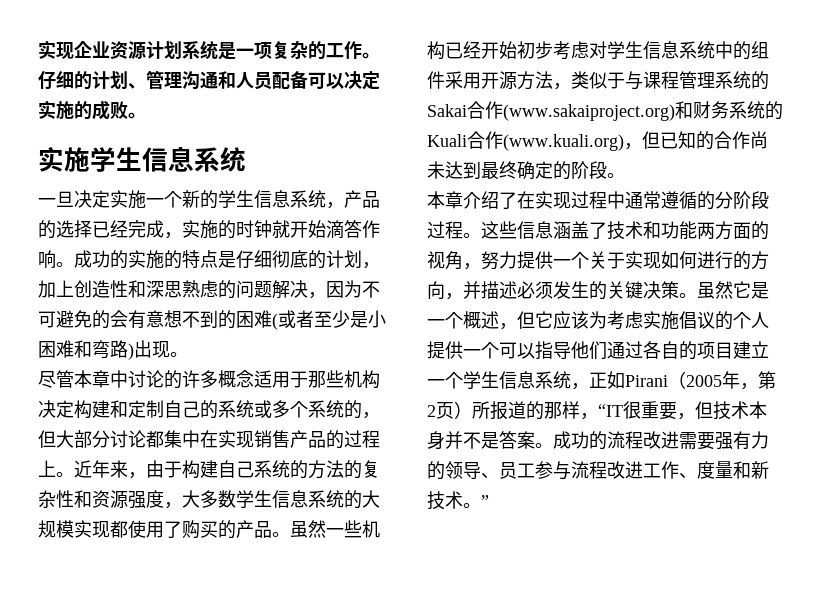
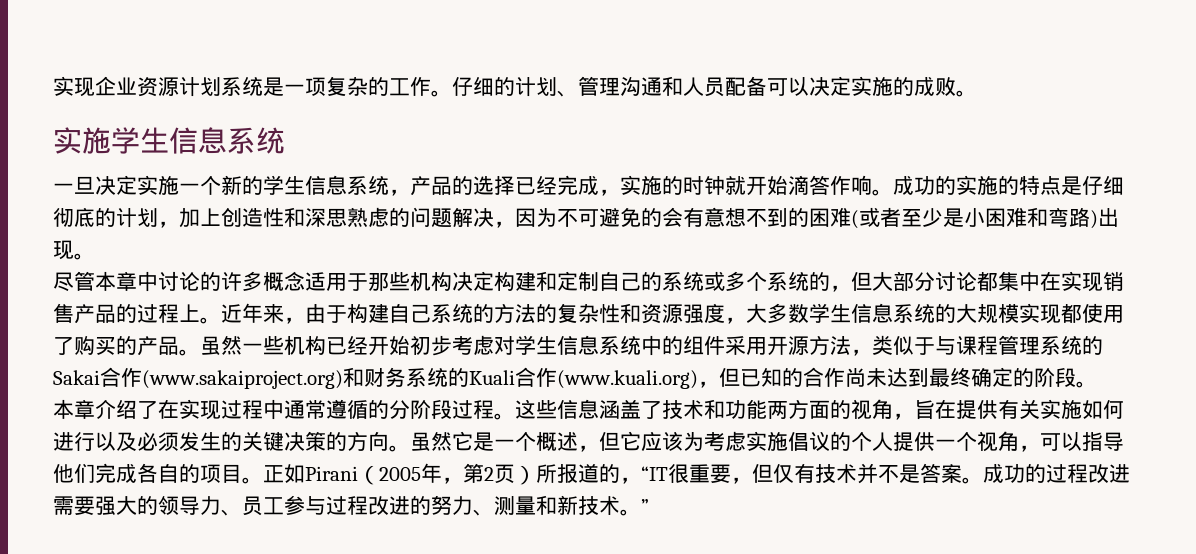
- 这些信息涵盖了技术和功能两方面的视角，努力提供一个关于实现如何进行的方向，并描述必须发生的关键决策。
+ 这些信息涵盖了技术和功能两方面的视角，旨在提供有关实施如何进行以及必须发生的关键决策的方向。
- 虽然它是一个概述，但它应该为考虑实施倡议的个人提供一个可以指导他们通过各自的项目建立一个学生信息系统，正如Pirani（2005年，第2页）所报道的那样，“IT很重要，但技术本身并不是答案。
+ 虽然它是一个概述，但它应该为考虑实施倡议的个人提供一个视角，可以指导他们完成各自的项目。正如Pirani（2005年，第2页）所报道的，“IT很重要，但仅有技术并不是答案。
- 成功的流程改进需要强有力的领导、员工参与流程改进工作、度量和新技术。”
+ 成功的过程改进需要强大的领导力、员工参与过程改进的努力、测量和新技术。”

